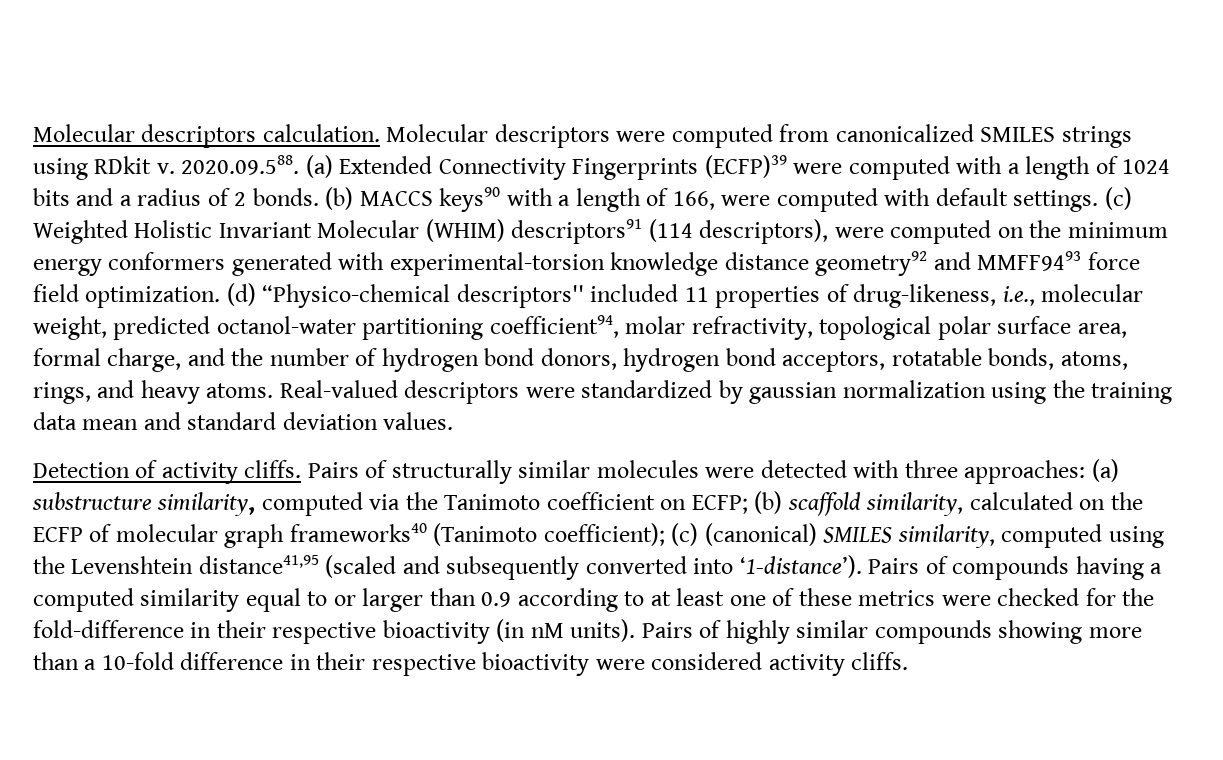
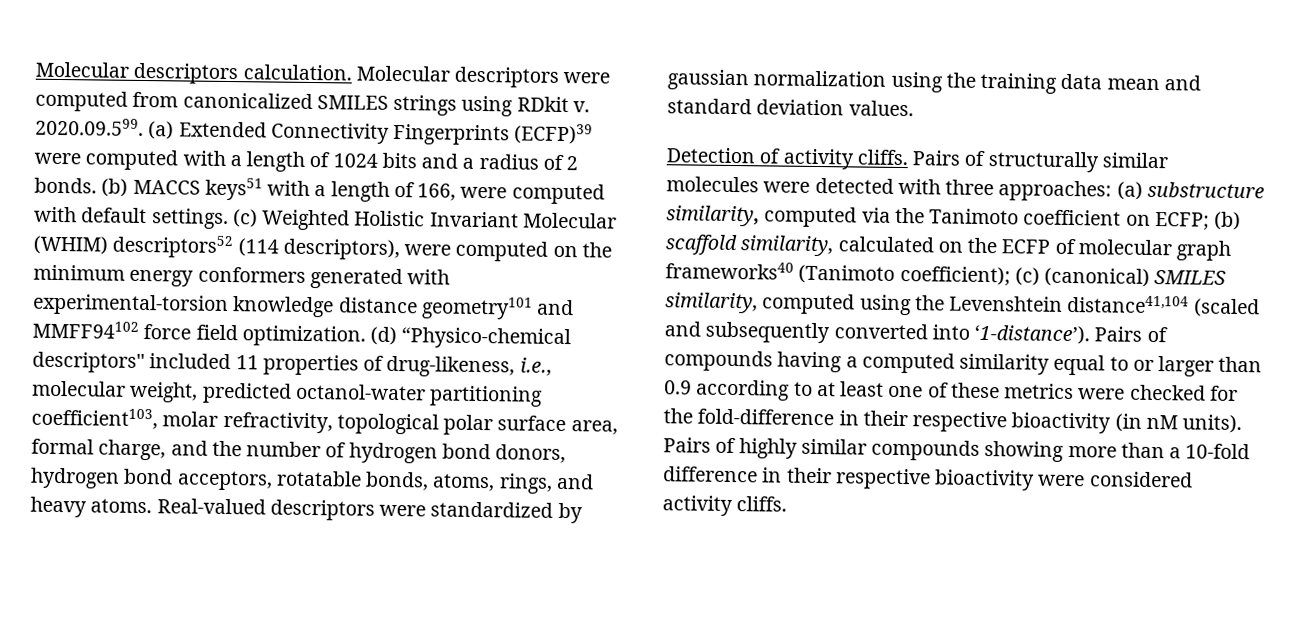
- 2020.09.588. (a) Extended Connectivity Fingerprints (ECFP)39 were computed with a length of 1024 bits and a radius of 2 bonds.
+ 2020.09.599. (a) Extended Connectivity Fingerprints (ECFP)39 were computed with a length of 1024 bits and a radius of 2 bonds.
- (b) MACCS keys90 with a length of 166, were computed with default settings.
+ (b) MACCS keys51 with a length of 166, were computed with default settings.
- (c) Weighted Holistic Invariant Molecular (WHIM) descriptors91 (114 descriptors), were computed on the minimum energy conformers generated with experimental-torsion knowledge distance geometry92 and MMFF9493 force field optimization.
+ (c) Weighted Holistic Invariant Molecular (WHIM) descriptors52 (114 descriptors), were computed on the minimum energy conformers generated with experimental-torsion knowledge distance geometry101 and MMFF94102 force field optimization.
- (d) “Physico-chemical descriptors'' included 11 properties of drug-likeness, i.e., molecular weight, predicted octanol-water partitioning coefficient94, molar refractivity, topological polar surface area, formal charge, and the number of hydrogen bond donors, hydrogen bond acceptors, rotatable bonds, atoms, rings, and heavy atoms.
+ (d) “Physico-chemical descriptors'' included 11 properties of drug-likeness, i.e., molecular weight, predicted octanol-water partitioning coefficient103, molar refractivity, topological polar surface area, formal charge, and the number of hydrogen bond donors, hydrogen bond acceptors, rotatable bonds, atoms, rings, and heavy atoms.
- Pairs of structurally similar molecules were detected with three approaches: (a) substructure similarity, computed via the Tanimoto coefficient on ECFP; (b) scaffold similarity, calculated on the ECFP of molecular graph frameworks40 (Tanimoto coefficient); (c) (canonical) SMILES similarity, computed using the Levenshtein distance41,95 (scaled and subsequently converted into ‘1-distance’).
+ Pairs of structurally similar molecules were detected with three approaches: (a) substructure similarity, computed via the Tanimoto coefficient on ECFP; (b) scaffold similarity, calculated on the ECFP of molecular graph frameworks40 (Tanimoto coefficient); (c) (canonical) SMILES similarity, computed using the Levenshtein distance41,104 (scaled and subsequently converted into ‘1-distance’).

